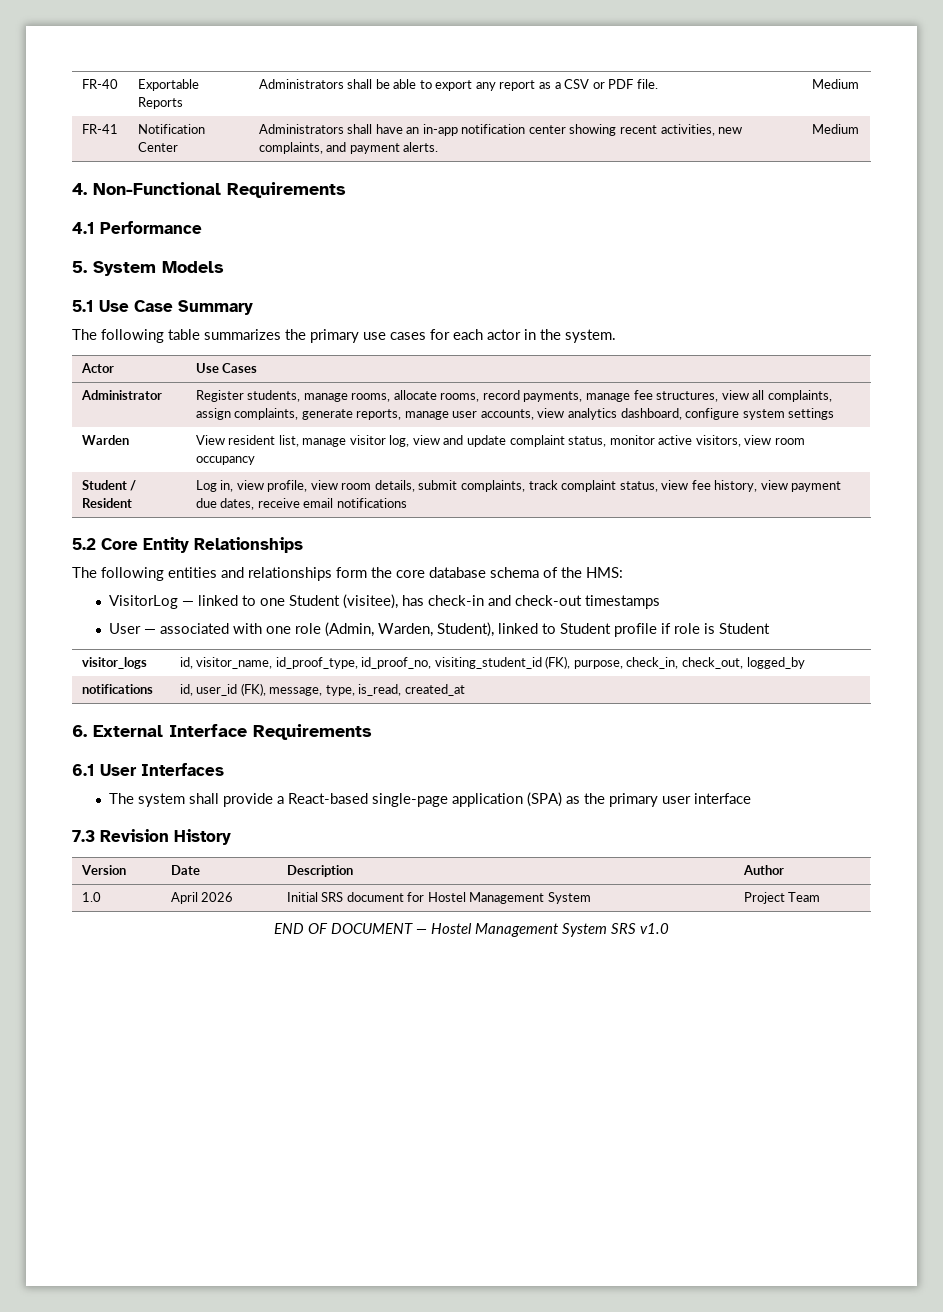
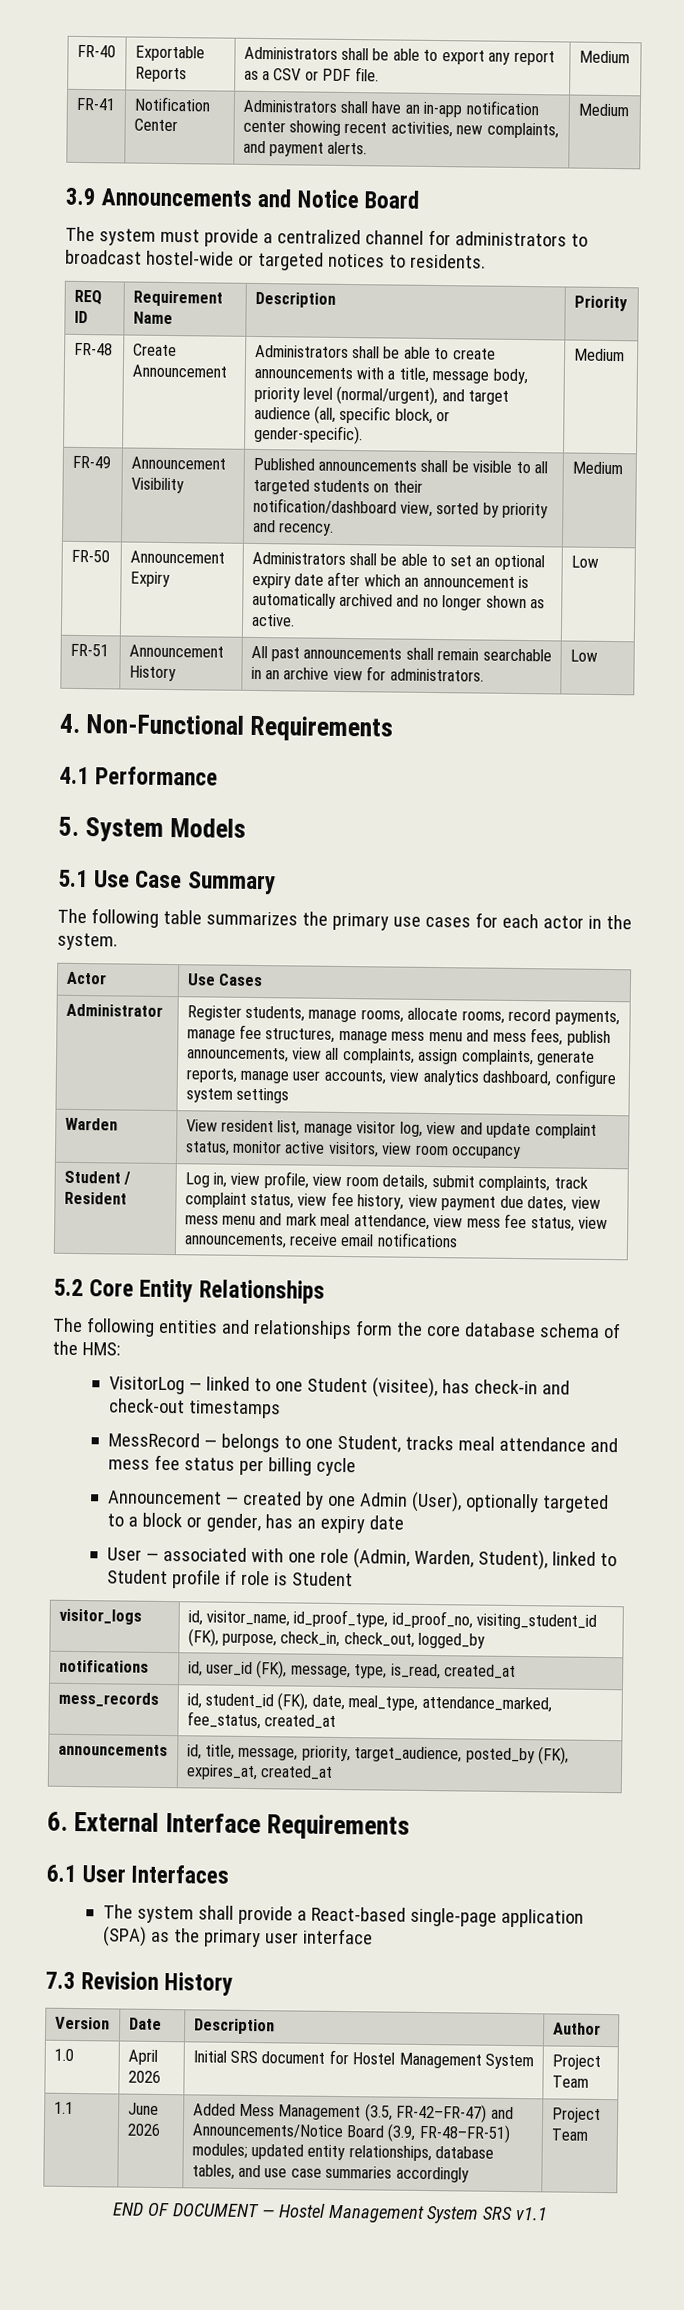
+ 3.9 Announcements and Notice Board
+ The system must provide a centralized channel for administrators to broadcast hostel-wide or targeted notices to residents.
+ REQ ID | Requirement Name | Description | Priority
+ FR-48 | Create Announcement | Administrators shall be able to create announcements with a title, message body, priority level (normal/urgent), and target audience (all, specific block, or gender-specific). | Medium
+ FR-49 | Announcement Visibility | Published announcements shall be visible to all targeted students on their notification/dashboard view, sorted by priority and recency. | Medium
+ FR-50 | Announcement Expiry | Administrators shall be able to set an optional expiry date after which an announcement is automatically archived and no longer shown as active. | Low
+ FR-51 | Announcement History | All past announcements shall remain searchable in an archive view for administrators. | Low
- Administrator | Register students, manage rooms, allocate rooms, record payments, manage fee structures, view all complaints, assign complaints, generate reports, manage user accounts, view analytics dashboard, configure system settings
+ Administrator | Register students, manage rooms, allocate rooms, record payments, manage fee structures, manage mess menu and mess fees, publish announcements, view all complaints, assign complaints, generate reports, manage user accounts, view analytics dashboard, configure system settings
- Student / Resident | Log in, view profile, view room details, submit complaints, track complaint status, view fee history, view payment due dates, receive email notifications
+ Student / Resident | Log in, view profile, view room details, submit complaints, track complaint status, view fee history, view payment due dates, view mess menu and mark meal attendance, view mess fee status, view announcements, receive email notifications
+ MessRecord — belongs to one Student, tracks meal attendance and mess fee status per billing cycle
+ Announcement — created by one Admin (User), optionally targeted to a block or gender, has an expiry date
+ mess_records | id, student_id (FK), date, meal_type, attendance_marked, fee_status, created_at
+ announcements | id, title, message, priority, target_audience, posted_by (FK), expires_at, created_at
+ 1.1 | June 2026 | Added Mess Management (3.5, FR-42–FR-47) and Announcements/Notice Board (3.9, FR-48–FR-51) modules; updated entity relationships, database tables, and use case summaries accordingly | Project Team
- END OF DOCUMENT — Hostel Management System SRS v1.0
+ END OF DOCUMENT — Hostel Management System SRS v1.1

